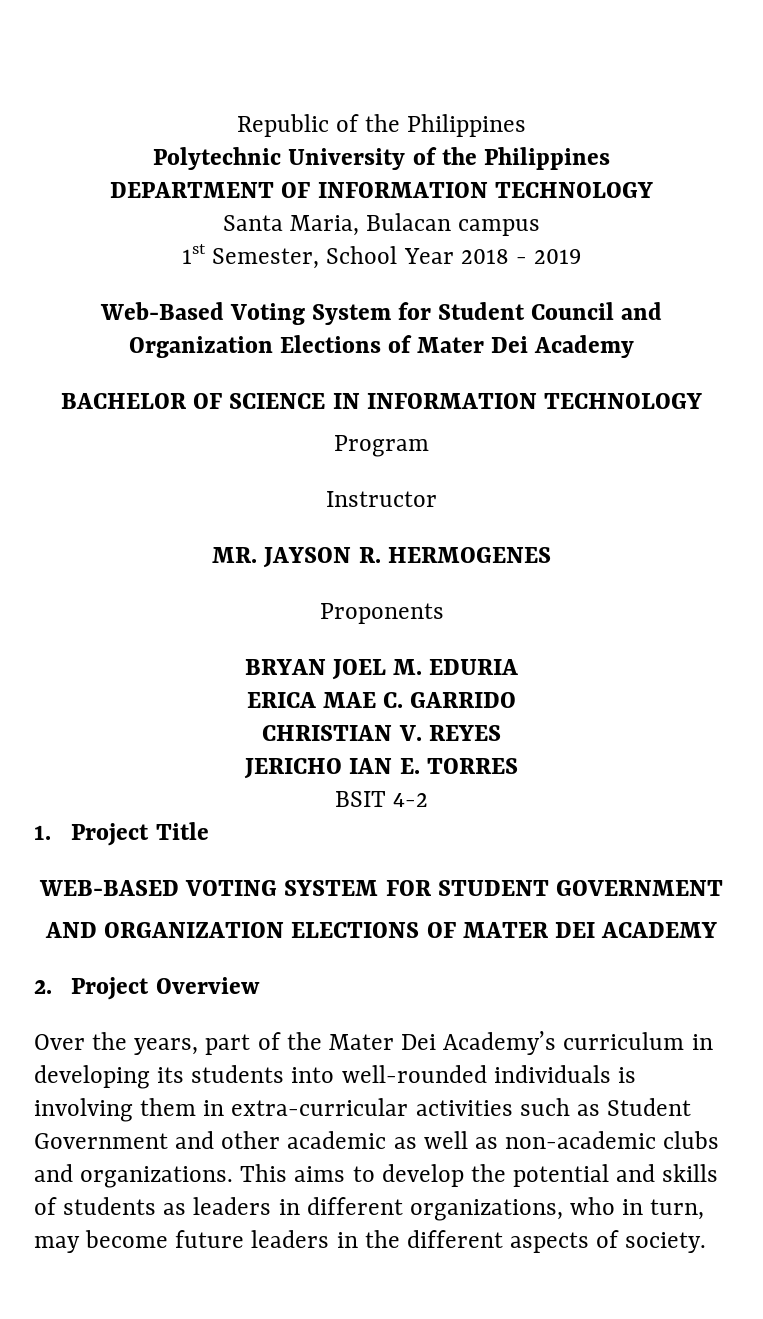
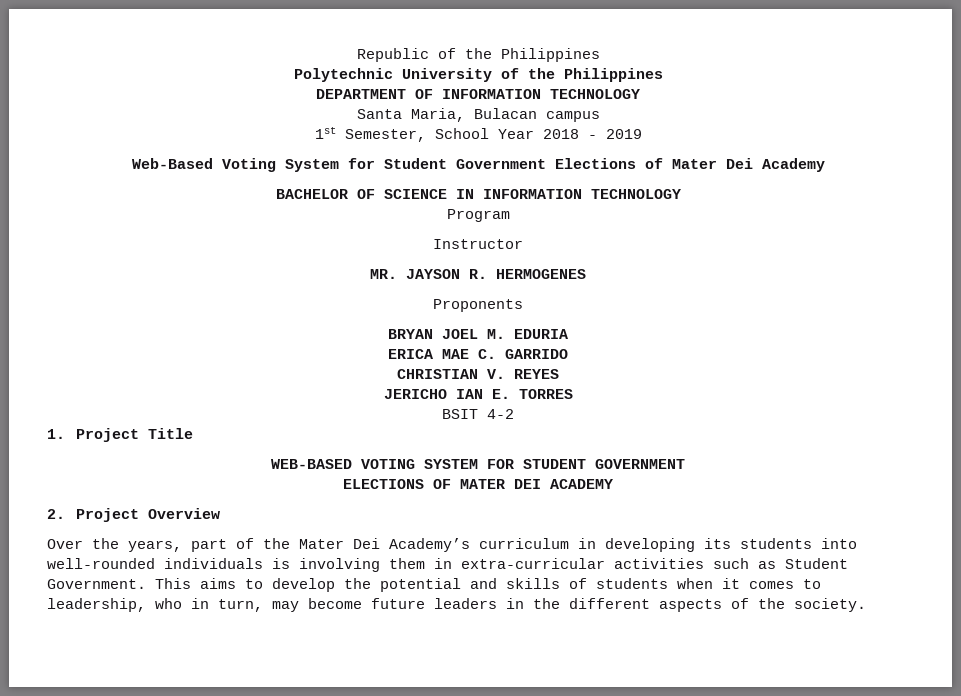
- Web-Based Voting System for Student Council and Organization Elections of Mater Dei Academy
+ Web-Based Voting System for Student Government Elections of Mater Dei Academy
- AND ORGANIZATION ELECTIONS OF MATER DEI ACADEMY
+ ELECTIONS OF MATER DEI ACADEMY
- Over the years, part of the Mater Dei Academy’s curriculum in developing its students into well-rounded individuals is involving them in extra-curricular activities such as Student Government and other academic as well as non-academic clubs and organizations.
+ Over the years, part of the Mater Dei Academy’s curriculum in developing its students into well-rounded individuals is involving them in extra-curricular activities such as Student Government.
- This aims to develop the potential and skills of students as leaders in different organizations, who in turn, may become future leaders in the different aspects of society.
+ This aims to develop the potential and skills of students when it comes to leadership, who in turn, may become future leaders in the different aspects of the society.

